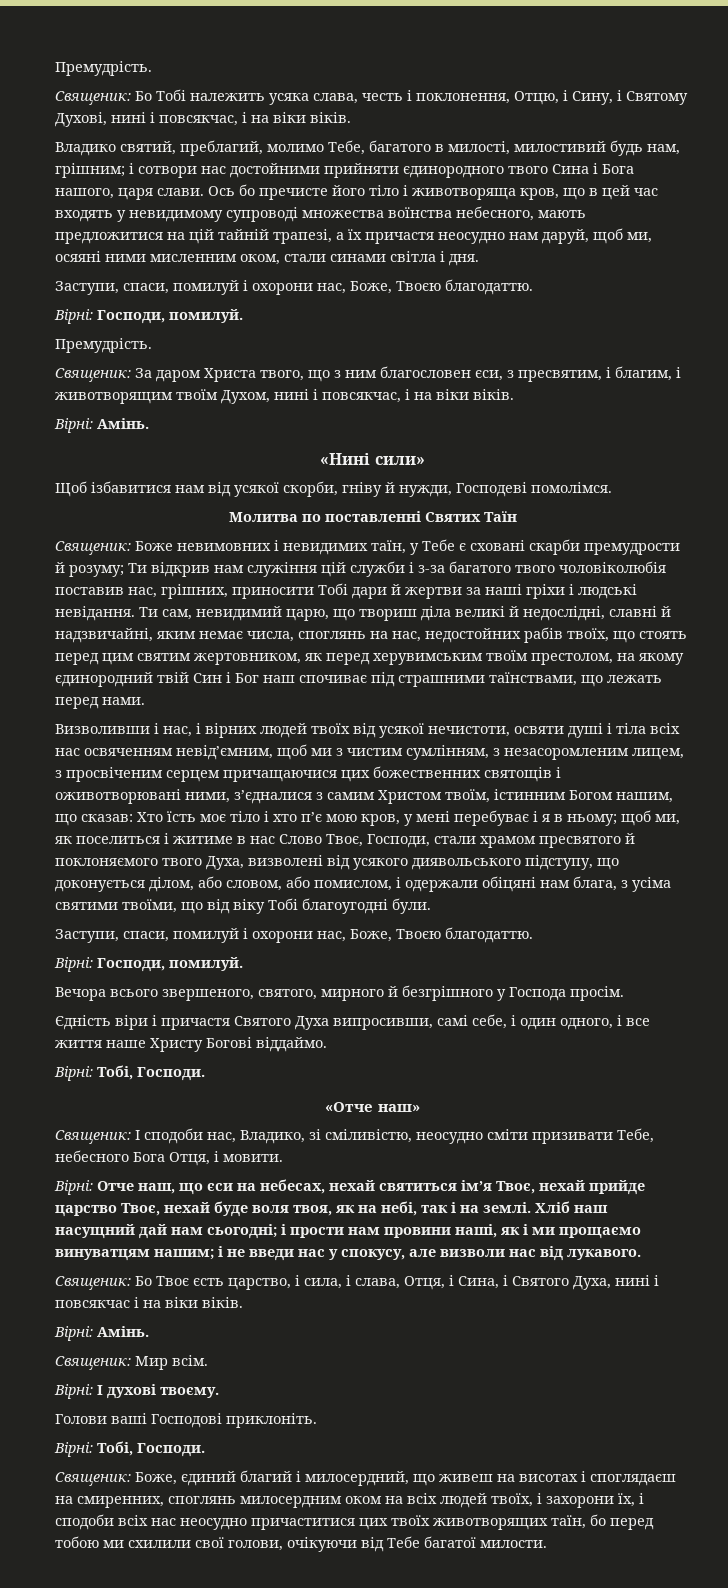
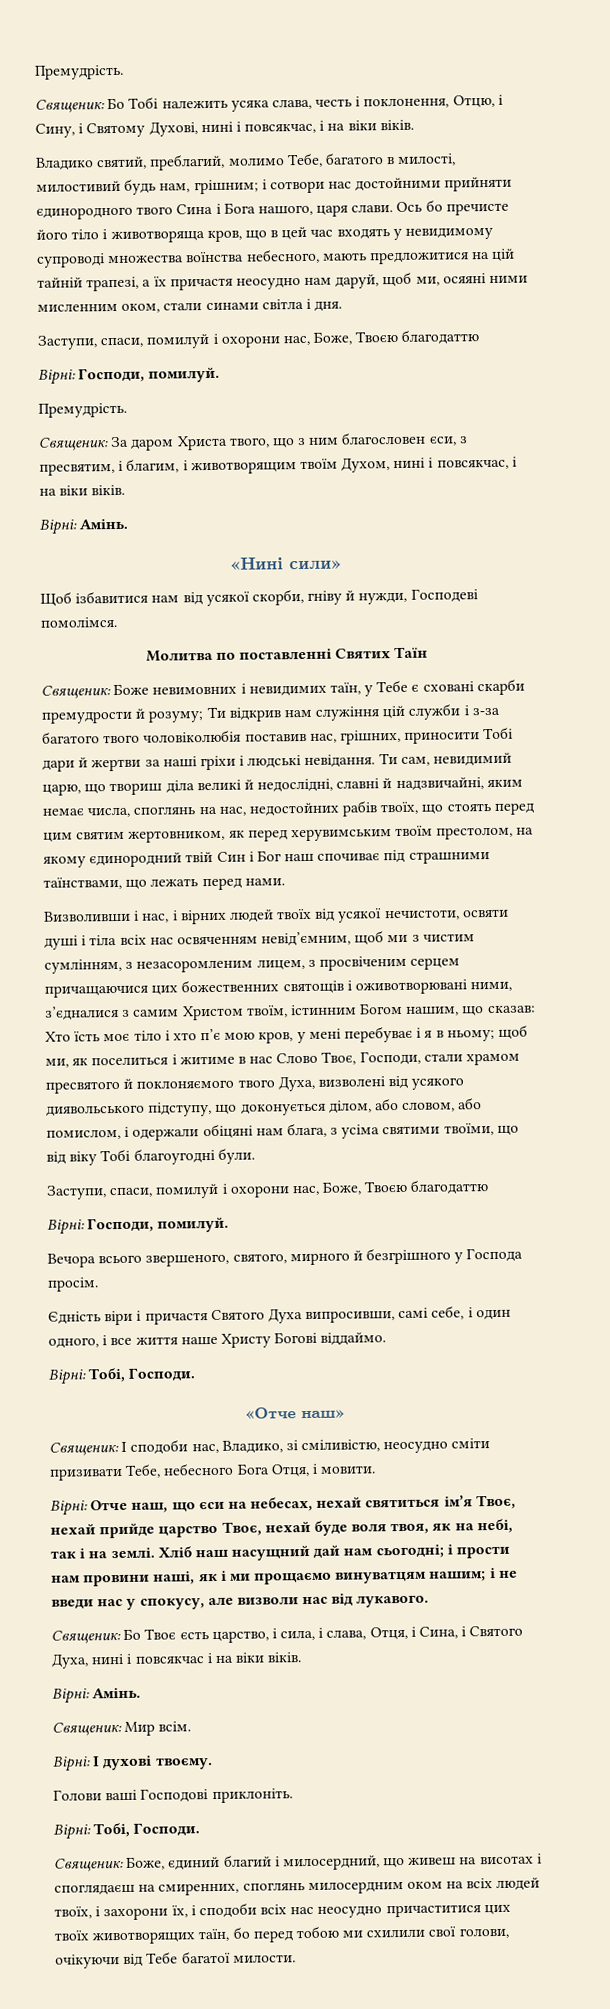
  Ось бо пречисте його тіло і животворяща кров, що в цей час входять у невидимому супроводі множества воїнства небесного, мають предложитися на цій тайній трапезі, а їх причастя неосудно нам даруй, щоб ми, осяяні ними мисленним оком, стали синами світла і дня.
- Заступи, спаси, помилуй і охорони нас, Боже, Твоєю благодаттю.
+ Заступи, спаси, помилуй і охорони нас, Боже, Твоєю благодаттю
  щоб ми, як поселиться і житиме в нас Слово Твоє, Господи, стали храмом пресвятого й поклоняємого твого Духа, визволені від усякого диявольського підступу, що доконується ділом, або словом, або помислом, і одержали обіцяні нам блага, з усіма святими твоїми, що від віку Тобі благоугодні були.
- Заступи, спаси, помилуй і охорони нас, Боже, Твоєю благодаттю.
+ Заступи, спаси, помилуй і охорони нас, Боже, Твоєю благодаттю

